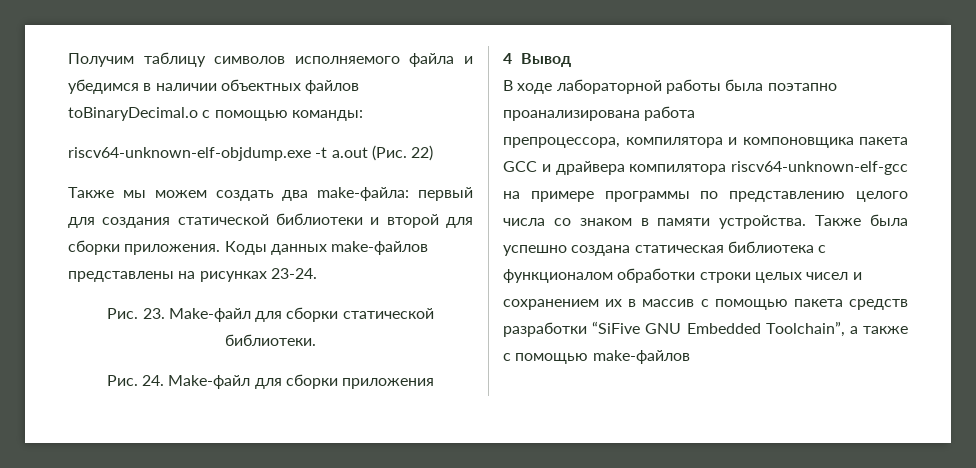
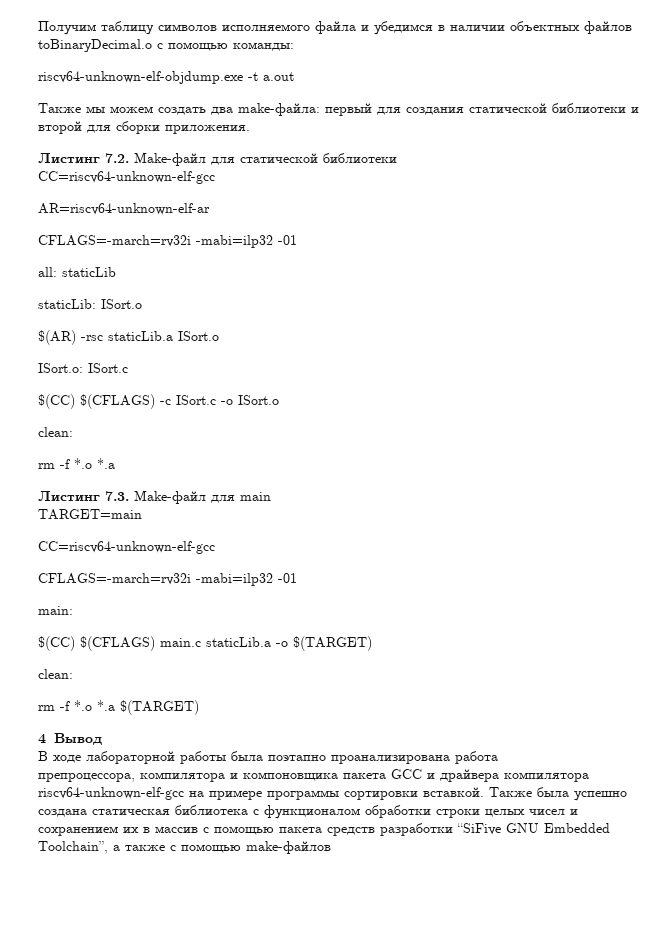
- riscv64-unknown-elf-objdump.exe -t a.out (Рис. 22)
+ riscv64-unknown-elf-objdump.exe -t a.out
- Также мы можем создать два make-файла: первый для создания статической библиотеки и второй для сборки приложения. Коды данных make-файлов представлены на рисунках 23-24.
- Рис. 23. Make-файл для сборки статической библиотеки.
- Рис. 24. Make-файл для сборки приложения
+ Также мы можем создать два make-файла: первый для создания статической библиотеки и второй для сборки приложения.
+ Листинг 7.2. Make-файл для статической библиотеки
+ CC=riscv64-unknown-elf-gcc
+ AR=riscv64-unknown-elf-ar
+ CFLAGS=-march=rv32i -mabi=ilp32 -01
+ all: staticLib
+ staticLib: ISort.o
+ $(AR) -rsc staticLib.a ISort.o
+ ISort.o: ISort.c
+ $(CC) $(CFLAGS) -c ISort.c -o ISort.o
+ clean:
+ rm -f *.o *.a
+ Листинг 7.3. Make-файл для main
+ TARGET=main
+ CC=riscv64-unknown-elf-gcc
+ CFLAGS=-march=rv32i -mabi=ilp32 -01
+ main:
+ $(CC) $(CFLAGS) main.c staticLib.a -o $(TARGET)
+ clean:
+ rm -f *.o *.a $(TARGET)
- препроцессора, компилятора и компоновщика пакета GCC и драйвера компилятора riscv64-unknown-elf-gcc на примере программы по представлению целого числа со знаком в памяти устройства.
+ препроцессора, компилятора и компоновщика пакета GCC и драйвера компилятора riscv64-unknown-elf-gcc на примере программы сортировки вставкой.

